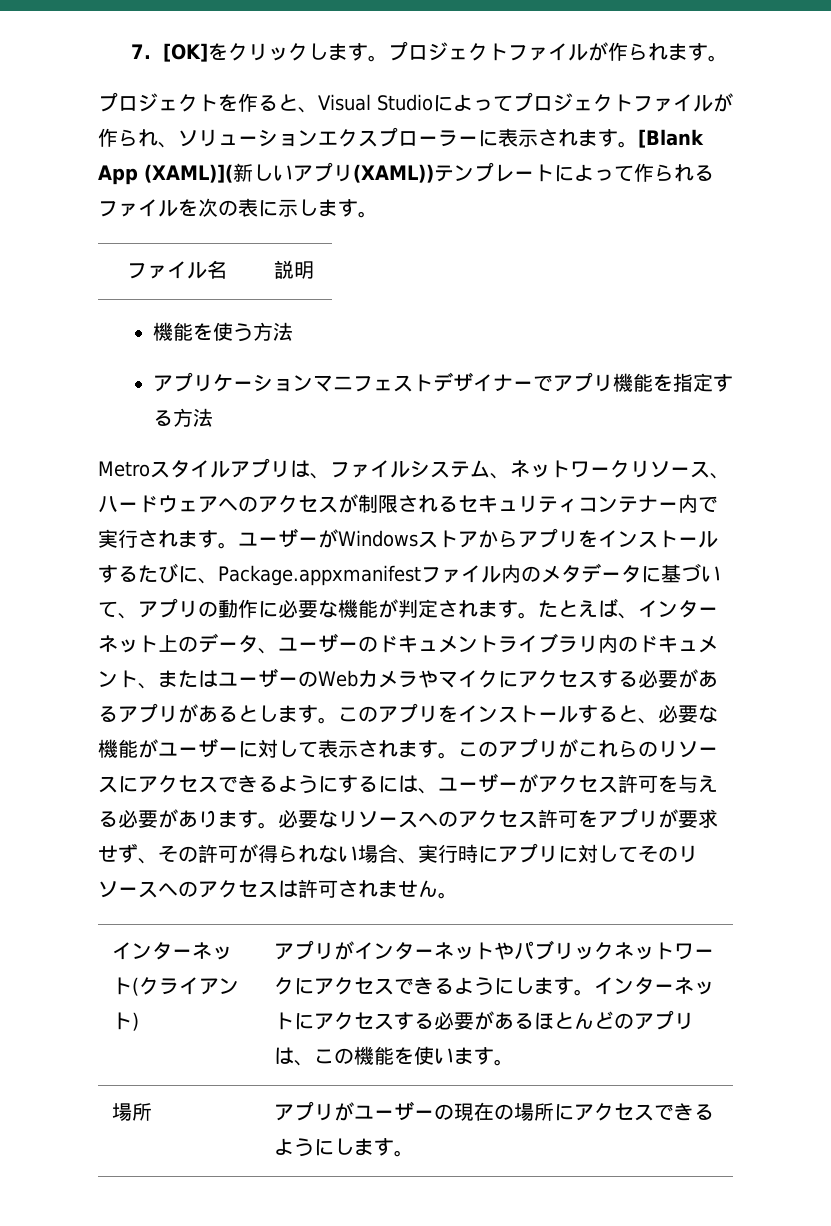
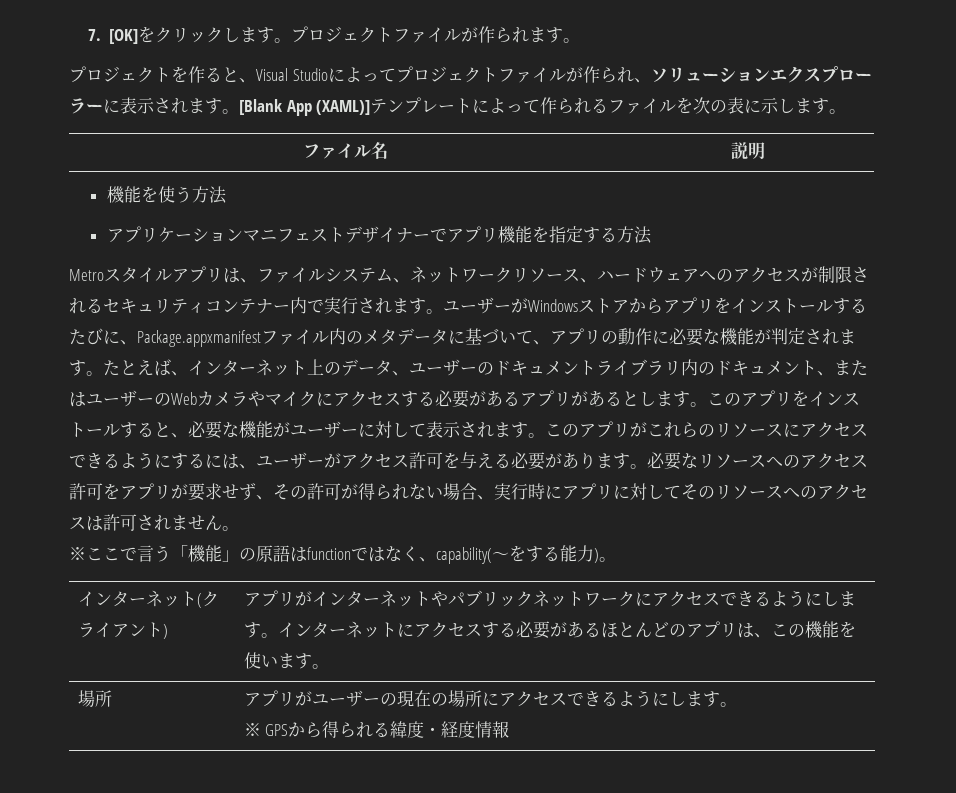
- [Blank App (XAML)](新しいアプリ(XAML))テンプレートによって作られるファイルを次の表に示します。
+ [Blank App (XAML)]テンプレートによって作られるファイルを次の表に示します。
+ ※ここで言う「機能」の原語はfunctionではなく、capability(～をする能力)。
  場所 | アプリがユーザーの現在の場所にアクセスできるようにします。
+ ※ GPSから得られる緯度・経度情報

